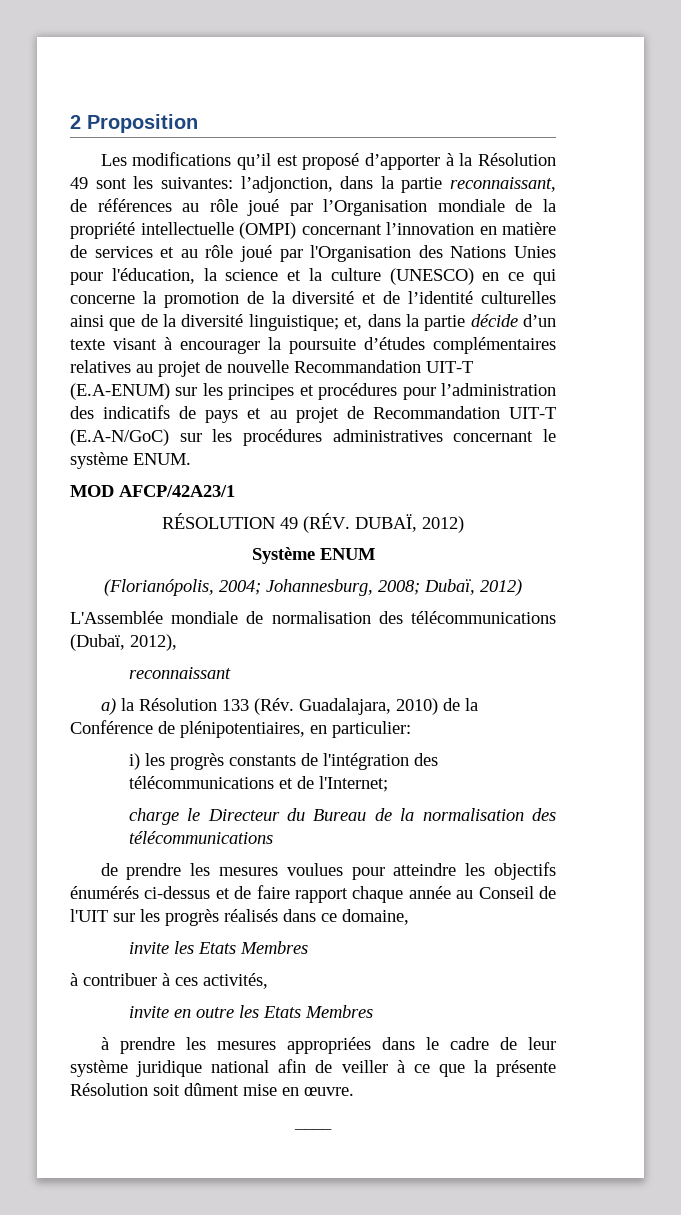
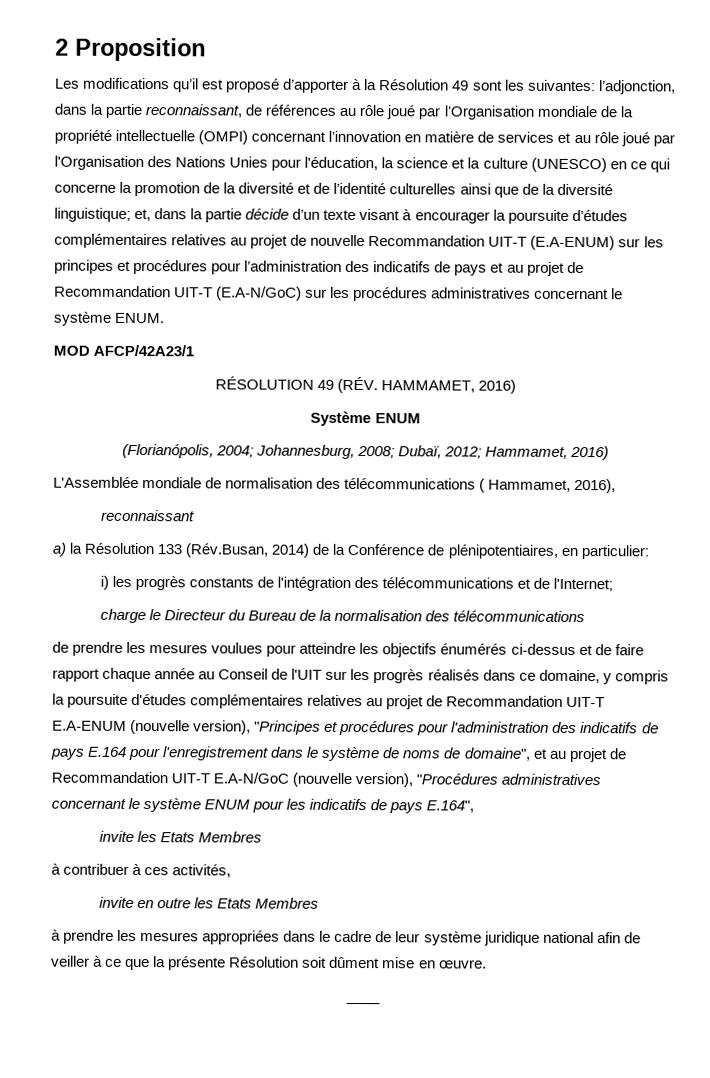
- RÉSOLUTION 49 (RÉV. DUBAÏ, 2012)
+ RÉSOLUTION 49 (RÉV. HAMMAMET, 2016)
- (Florianópolis, 2004; Johannesburg, 2008; Dubaï, 2012)
+ (Florianópolis, 2004; Johannesburg, 2008; Dubaï, 2012; Hammamet, 2016)
- L'Assemblée mondiale de normalisation des télécommunications (Dubaï, 2012),
+ L'Assemblée mondiale de normalisation des télécommunications ( Hammamet, 2016),
- a) la Résolution 133 (Rév. Guadalajara, 2010) de la Conférence de plénipotentiaires, en particulier:
+ a) la Résolution 133 (Rév.Busan, 2014) de la Conférence de plénipotentiaires, en particulier:
- de prendre les mesures voulues pour atteindre les objectifs énumérés ci-dessus et de faire rapport chaque année au Conseil de l'UIT sur les progrès réalisés dans ce domaine,
+ de prendre les mesures voulues pour atteindre les objectifs énumérés ci-dessus et de faire rapport chaque année au Conseil de l'UIT sur les progrès réalisés dans ce domaine, y compris la poursuite d'études complémentaires relatives au projet de Recommandation UIT-T E.A-ENUM (nouvelle version), "Principes et procédures pour l'administration des indicatifs de pays E.164 pour l'enregistrement dans le système de noms de domaine", et au projet de Recommandation UIT-T E.A-N/GoC (nouvelle version), "Procédures administratives concernant le système ENUM pour les indicatifs de pays E.164",

